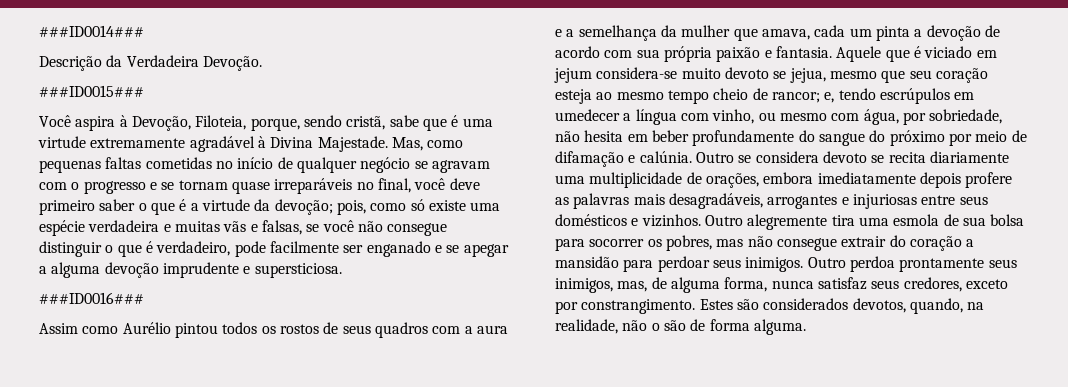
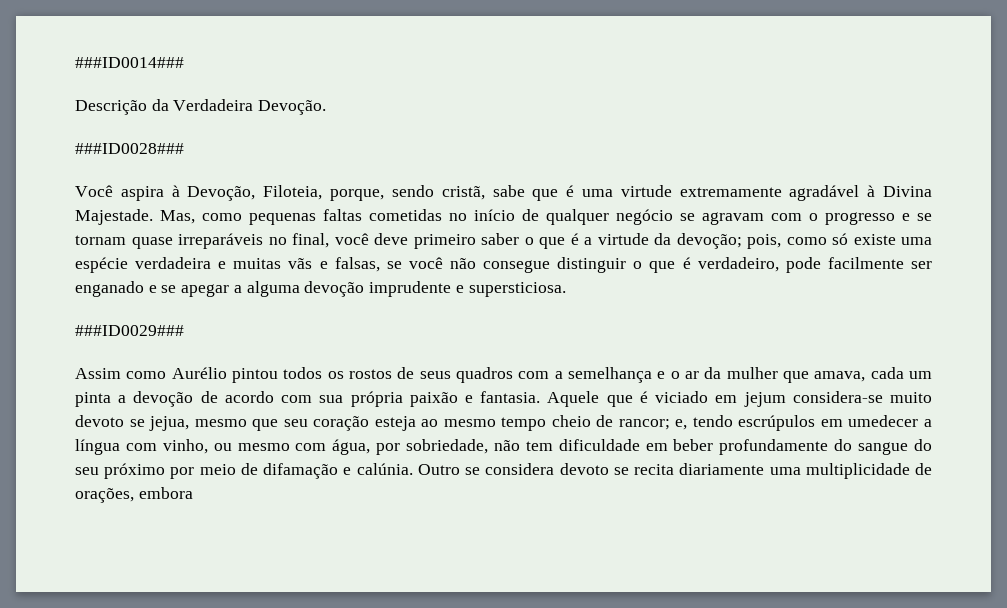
- ###ID0015###
+ ###ID0028###
- ###ID0016###
+ ###ID0029###
- Assim como Aurélio pintou todos os rostos de seus quadros com a aura e a semelhança da mulher que amava, cada um pinta a devoção de acordo com sua própria paixão e fantasia.
+ Assim como Aurélio pintou todos os rostos de seus quadros com a semelhança e o ar da mulher que amava, cada um pinta a devoção de acordo com sua própria paixão e fantasia.
- Aquele que é viciado em jejum considera-se muito devoto se jejua, mesmo que seu coração esteja ao mesmo tempo cheio de rancor; e, tendo escrúpulos em umedecer a língua com vinho, ou mesmo com água, por sobriedade, não hesita em beber profundamente do sangue do próximo por meio de difamação e calúnia.
+ Aquele que é viciado em jejum considera-se muito devoto se jejua, mesmo que seu coração esteja ao mesmo tempo cheio de rancor; e, tendo escrúpulos em umedecer a língua com vinho, ou mesmo com água, por sobriedade, não tem dificuldade em beber profundamente do sangue do seu próximo por meio de difamação e calúnia.
- Outro se considera devoto se recita diariamente uma multiplicidade de orações, embora imediatamente depois profere as palavras mais desagradáveis, arrogantes e injuriosas entre seus domésticos e vizinhos. Outro alegremente tira uma esmola de sua bolsa para socorrer os pobres, mas não consegue extrair do coração a mansidão para perdoar seus inimigos. Outro perdoa prontamente seus inimigos, mas, de alguma forma, nunca satisfaz seus credores, exceto por constrangimento. Estes são considerados devotos, quando, na realidade, não o são de forma alguma.
+ Outro se considera devoto se recita diariamente uma multiplicidade de orações, embora

